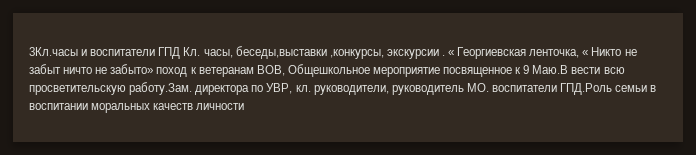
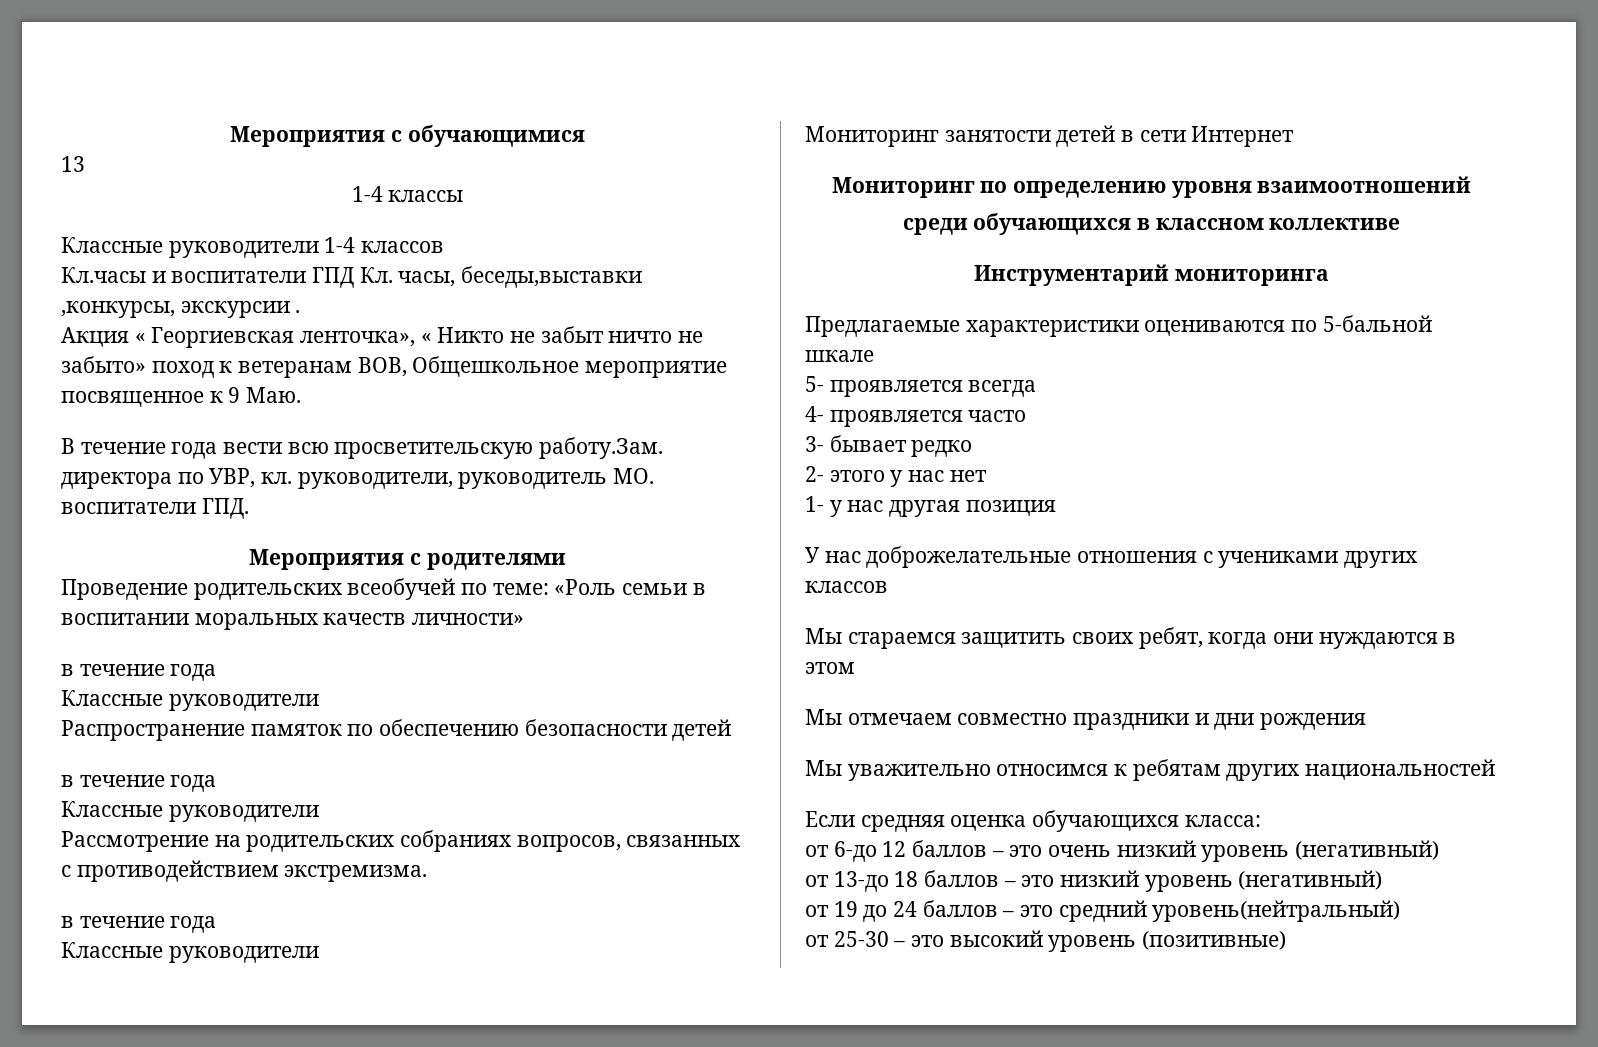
- 3Кл.часы и воспитатели ГПД Кл. часы, беседы,выставки ,конкурсы, экскурсии . « Георгиевская ленточка, « Никто не забыт ничто не забыто» поход к ветеранам ВОВ, Общешкольное мероприятие посвященное к 9 Маю.В вести всю просветительскую работу.Зам. директора по УВР, кл. руководители, руководитель МО. воспитатели ГПД.Роль семьи в воспитании моральных качеств личности
+ Мероприятия с обучающимися
+ 13
+ 1-4 классы
+ Классные руководители 1-4 классов
+ Кл.часы и воспитатели ГПД Кл. часы, беседы,выставки ,конкурсы, экскурсии .
+ Акция « Георгиевская ленточка», « Никто не забыт ничто не забыто» поход к ветеранам ВОВ, Общешкольное мероприятие посвященное к 9 Маю.
+ В течение года вести всю просветительскую работу.Зам. директора по УВР, кл. руководители, руководитель МО. воспитатели ГПД.
+ Мероприятия с родителями
+ Проведение родительских всеобучей по теме: «Роль семьи в воспитании моральных качеств личности»
+ в течение года
+ Классные руководители
+ Распространение памяток по обеспечению безопасности детей
+ в течение года
+ Классные руководители
+ Рассмотрение на родительских собраниях вопросов, связанных с противодействием экстремизма.
+ в течение года
+ Классные руководители
+ Мониторинг занятости детей в сети Интернет
+ Мониторинг по определению уровня взаимоотношений
+ среди обучающихся в классном коллективе
+ Инструментарий мониторинга
+ Предлагаемые характеристики оцениваются по 5-бальной шкале
+ 5- проявляется всегда
+ 4- проявляется часто
+ 3- бывает редко
+ 2- этого у нас нет
+ 1- у нас другая позиция
+ У нас доброжелательные отношения с учениками других классов
+ Мы стараемся защитить своих ребят, когда они нуждаются в этом
+ Мы отмечаем совместно праздники и дни рождения
+ Мы уважительно относимся к ребятам других национальностей
+ Если средняя оценка обучающихся класса:
+ от 6-до 12 баллов – это очень низкий уровень (негативный)
+ от 13-до 18 баллов – это низкий уровень (негативный)
+ от 19 до 24 баллов – это средний уровень(нейтральный)
+ от 25-30 – это высокий уровень (позитивные)

